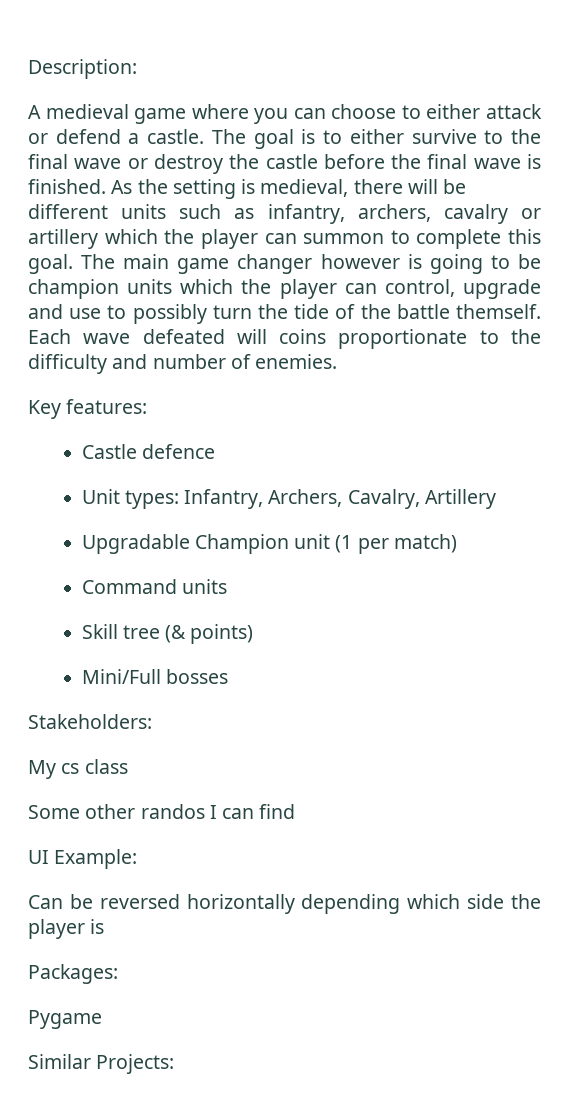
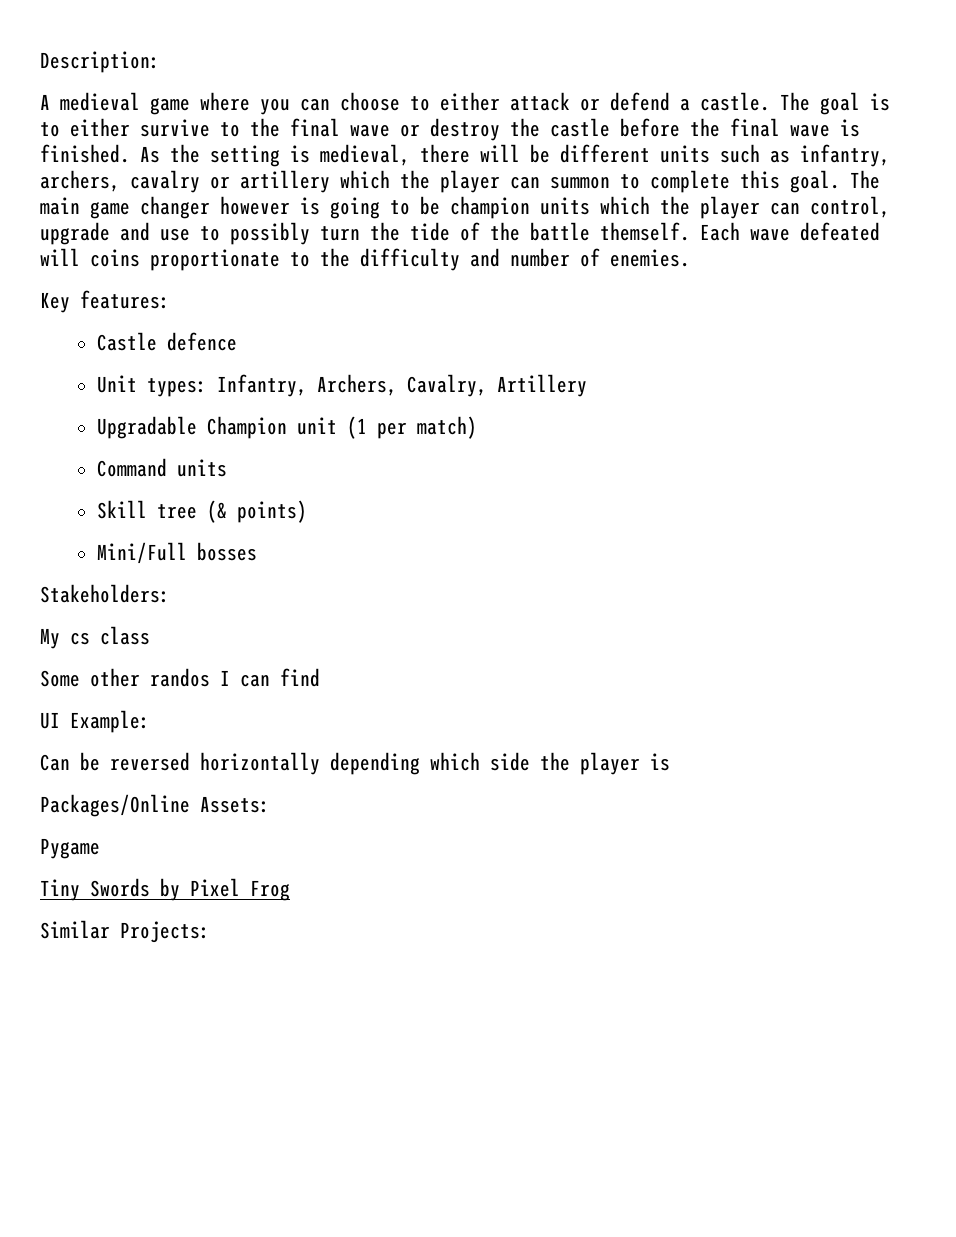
- Packages:
+ Packages/Online Assets:
+ Tiny Swords by Pixel Frog

